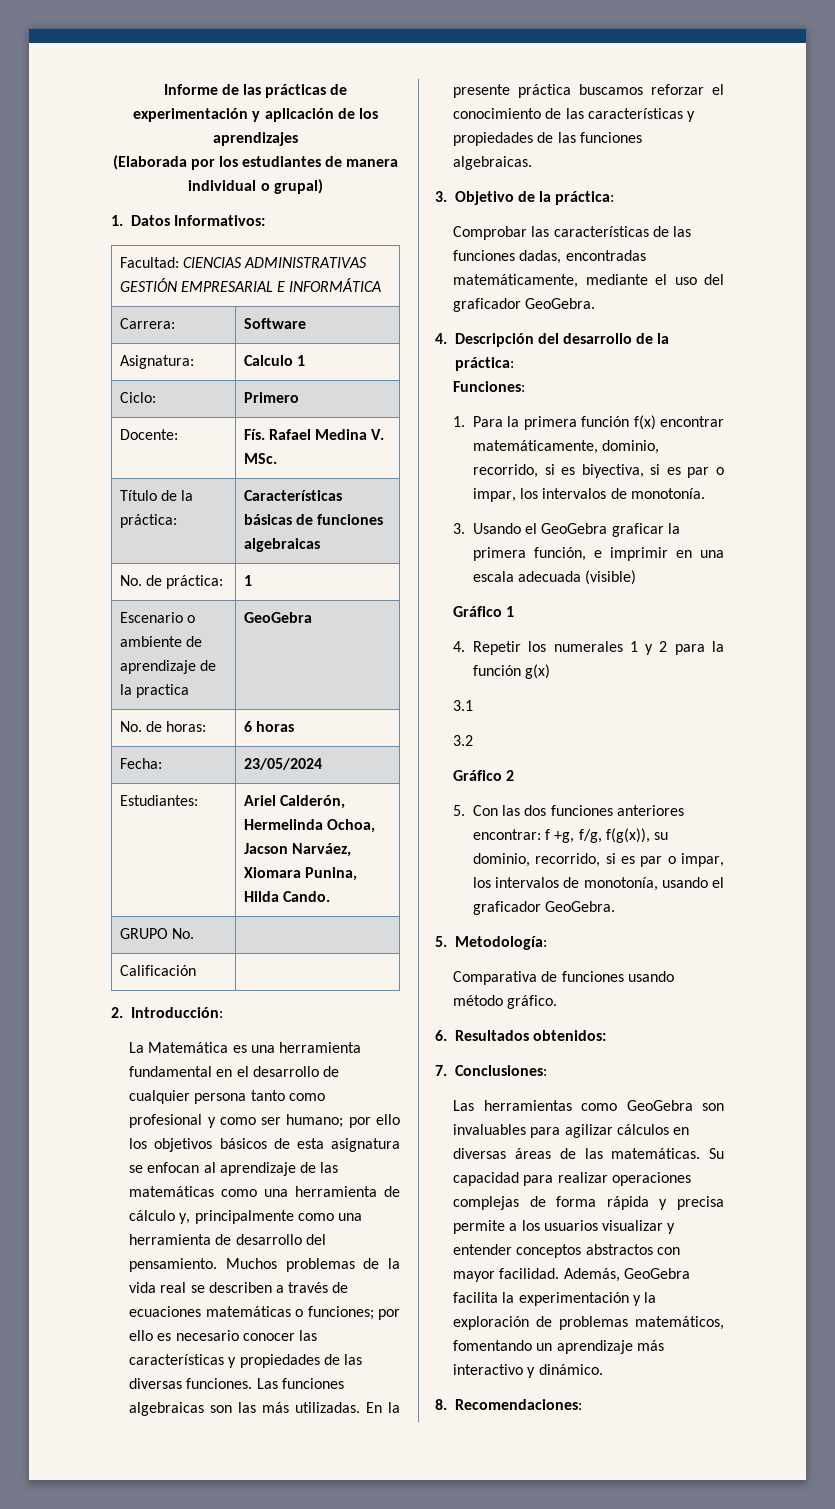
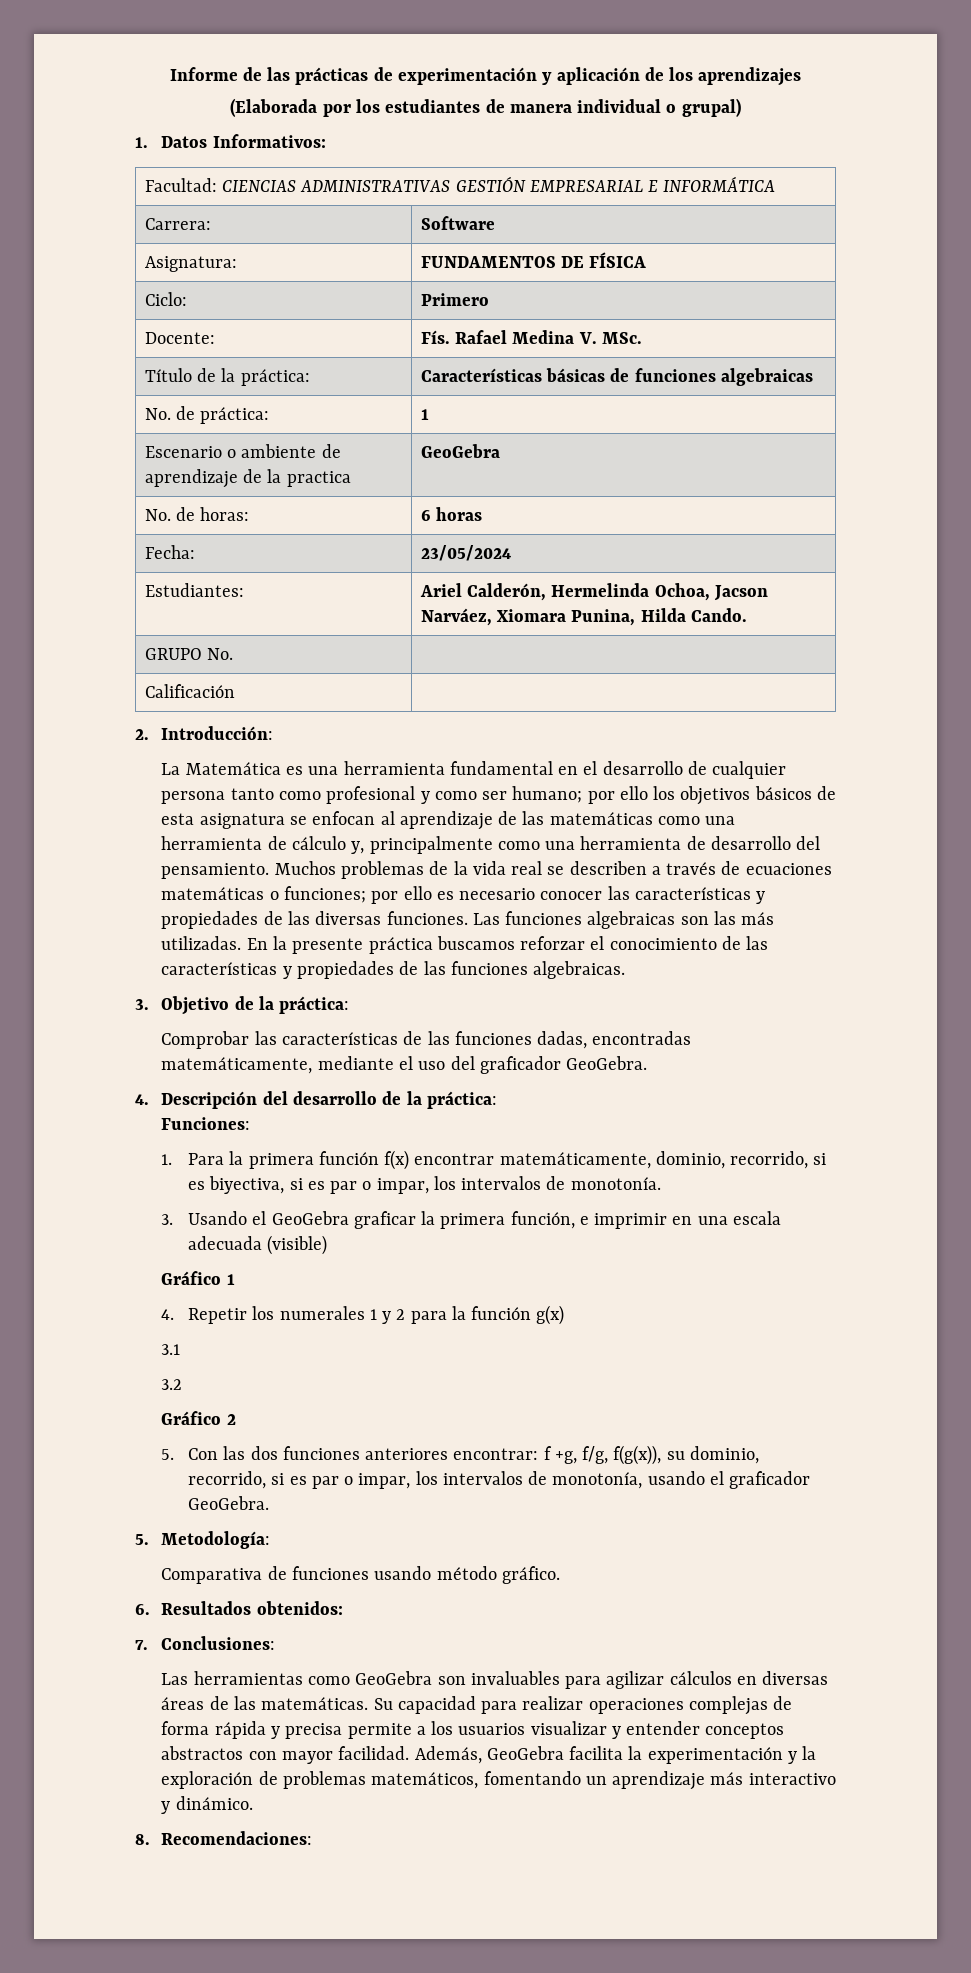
- Asignatura: | Calculo 1
+ Asignatura: | FUNDAMENTOS DE FÍSICA

